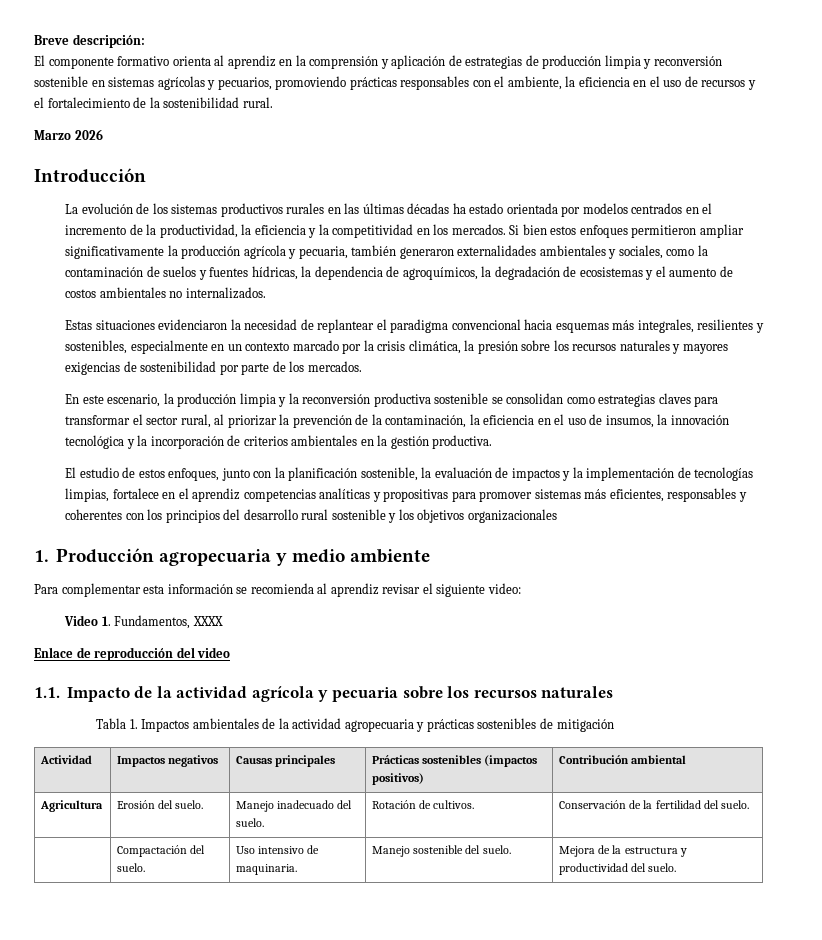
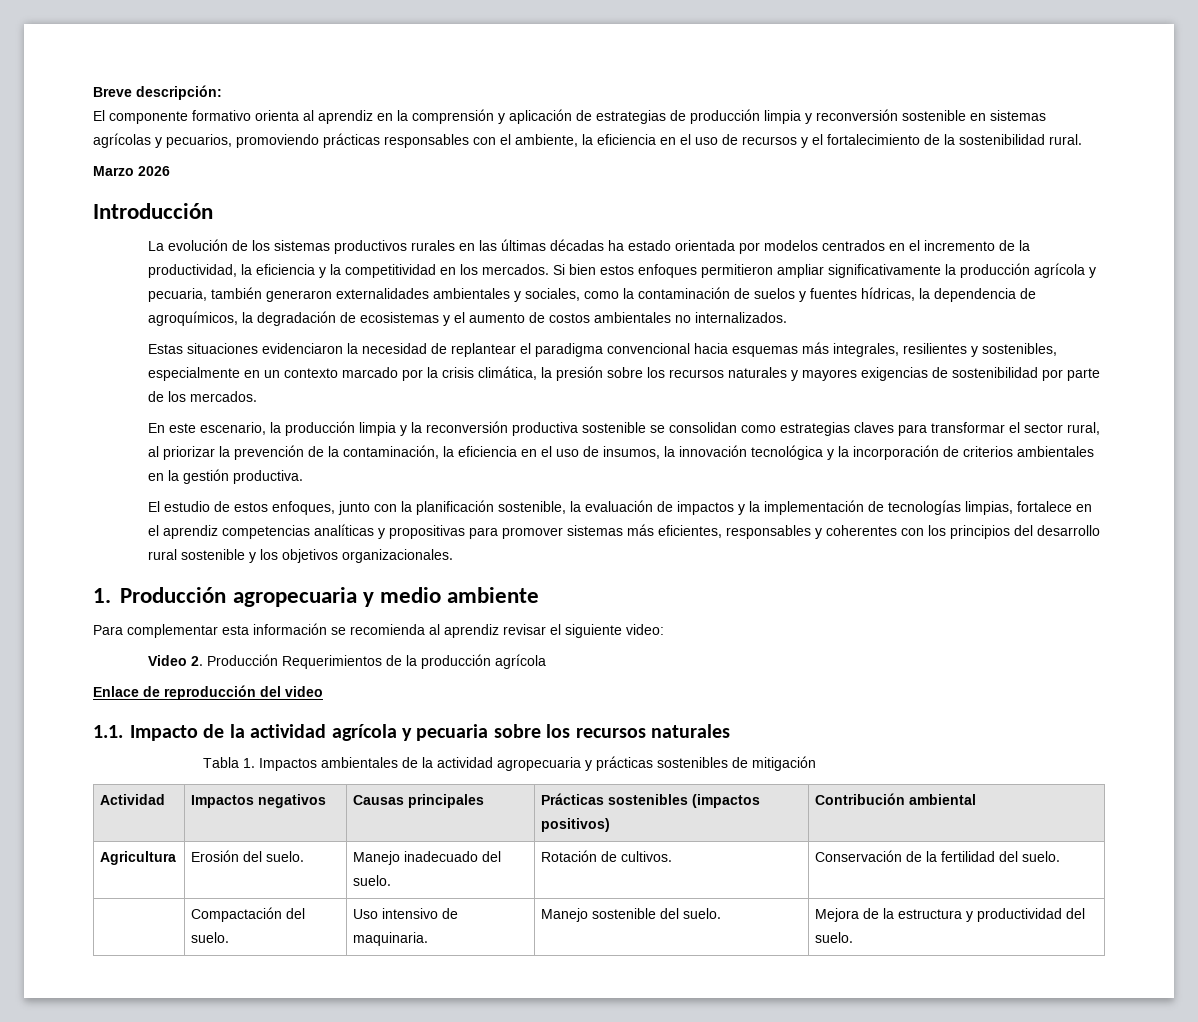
- El estudio de estos enfoques, junto con la planificación sostenible, la evaluación de impactos y la implementación de tecnologías limpias, fortalece en el aprendiz competencias analíticas y propositivas para promover sistemas más eficientes, responsables y coherentes con los principios del desarrollo rural sostenible y los objetivos organizacionales
+ El estudio de estos enfoques, junto con la planificación sostenible, la evaluación de impactos y la implementación de tecnologías limpias, fortalece en el aprendiz competencias analíticas y propositivas para promover sistemas más eficientes, responsables y coherentes con los principios del desarrollo rural sostenible y los objetivos organizacionales.
- Video 1. Fundamentos, XXXX
+ Video 2. Producción Requerimientos de la producción agrícola

